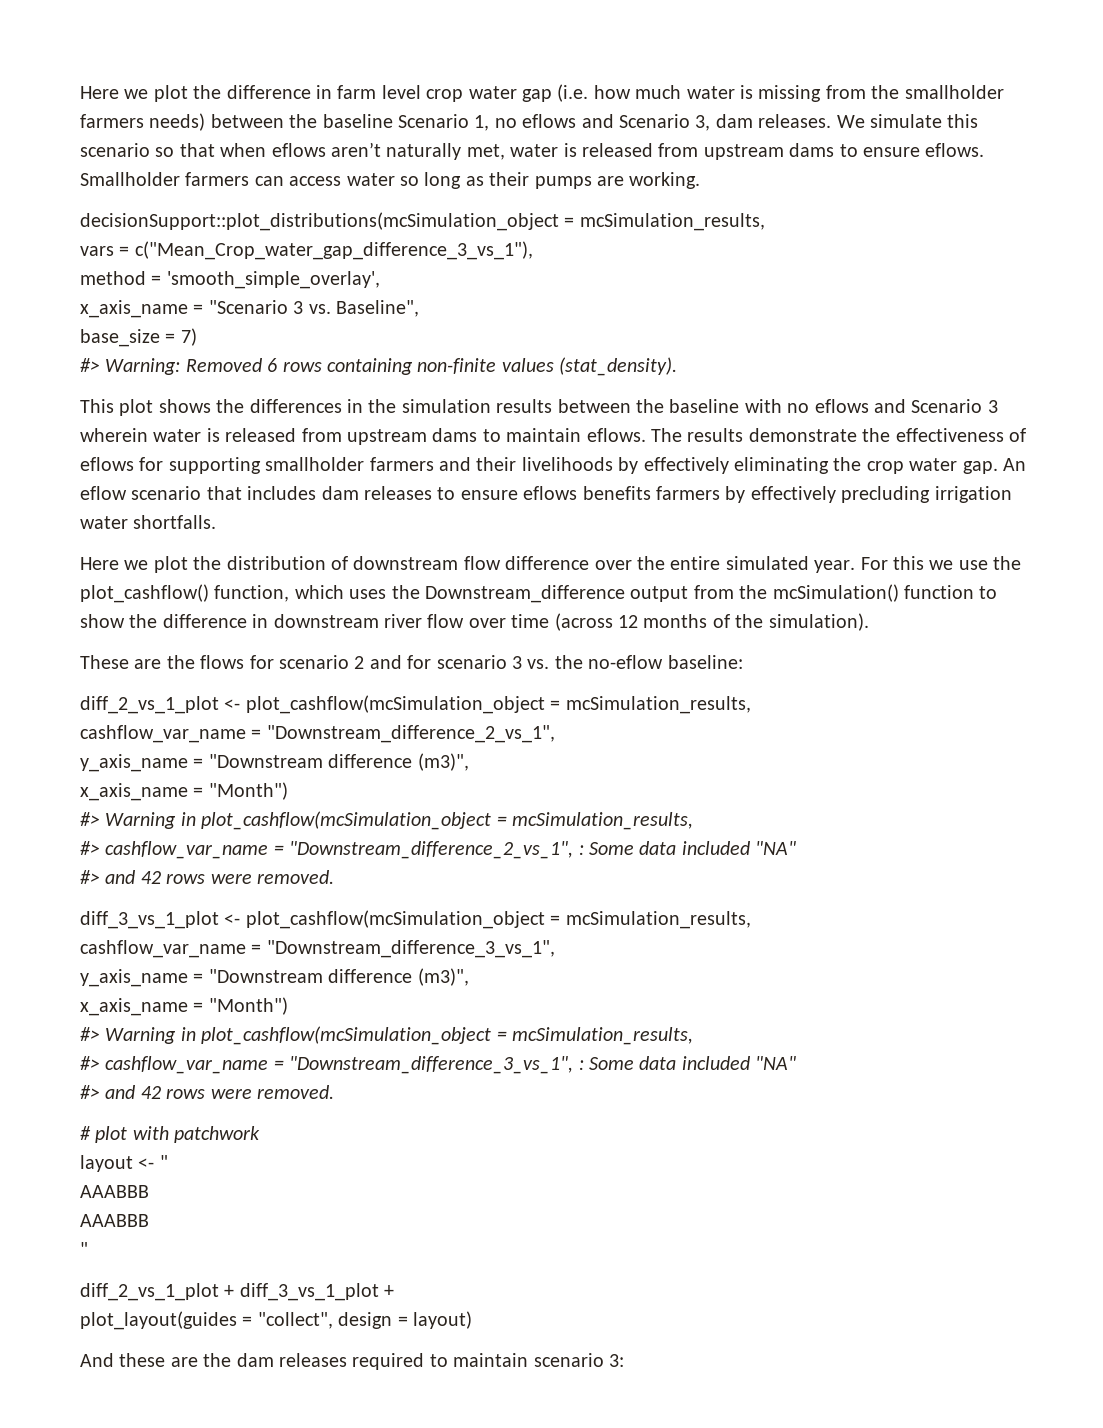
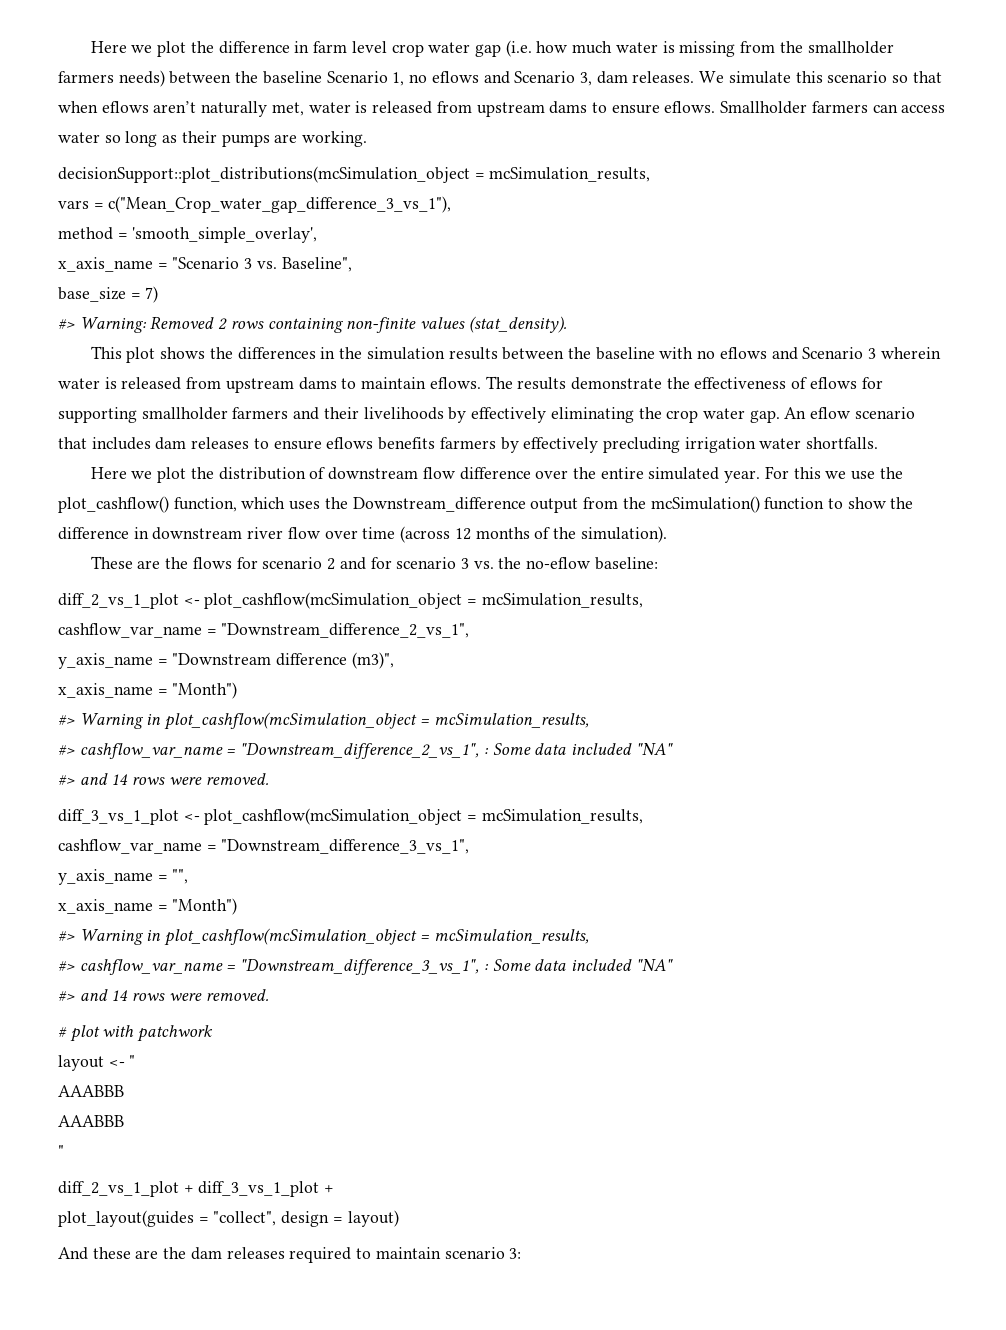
- #> Warning: Removed 6 rows containing non-finite values (stat_density).
+ #> Warning: Removed 2 rows containing non-finite values (stat_density).
  #> cashflow_var_name = "Downstream_difference_2_vs_1", : Some data included "NA"
- #> and 42 rows were removed.
+ #> and 14 rows were removed.
  diff_3_vs_1_plot <- plot_cashflow(mcSimulation_object = mcSimulation_results,
  cashflow_var_name = "Downstream_difference_3_vs_1",
- y_axis_name = "Downstream difference (m3)",
+ y_axis_name = "",
  #> cashflow_var_name = "Downstream_difference_3_vs_1", : Some data included "NA"
- #> and 42 rows were removed.
+ #> and 14 rows were removed.

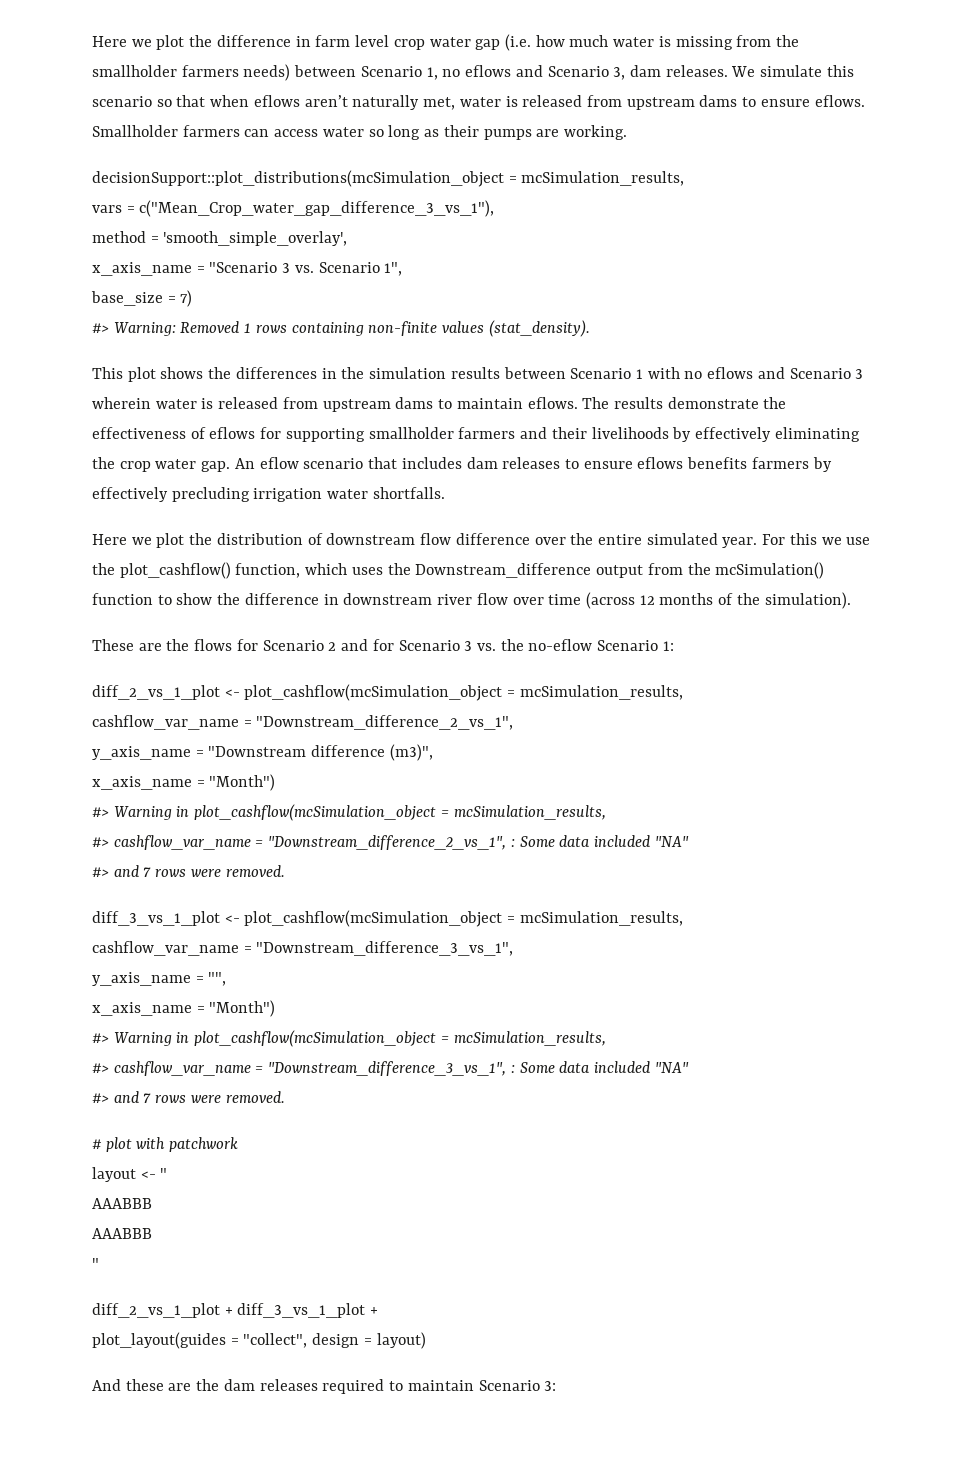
- Here we plot the difference in farm level crop water gap (i.e. how much water is missing from the smallholder farmers needs) between the baseline Scenario 1, no eflows and Scenario 3, dam releases.
+ Here we plot the difference in farm level crop water gap (i.e. how much water is missing from the smallholder farmers needs) between Scenario 1, no eflows and Scenario 3, dam releases.
- x_axis_name = "Scenario 3 vs. Baseline",
+ x_axis_name = "Scenario 3 vs. Scenario 1",
- #> Warning: Removed 2 rows containing non-finite values (stat_density).
+ #> Warning: Removed 1 rows containing non-finite values (stat_density).
- This plot shows the differences in the simulation results between the baseline with no eflows and Scenario 3 wherein water is released from upstream dams to maintain eflows.
+ This plot shows the differences in the simulation results between Scenario 1 with no eflows and Scenario 3 wherein water is released from upstream dams to maintain eflows.
- These are the flows for scenario 2 and for scenario 3 vs. the no-eflow baseline:
+ These are the flows for Scenario 2 and for Scenario 3 vs. the no-eflow Scenario 1:
  #> cashflow_var_name = "Downstream_difference_2_vs_1", : Some data included "NA"
- #> and 14 rows were removed.
+ #> and 7 rows were removed.
  #> cashflow_var_name = "Downstream_difference_3_vs_1", : Some data included "NA"
- #> and 14 rows were removed.
+ #> and 7 rows were removed.
- And these are the dam releases required to maintain scenario 3:
+ And these are the dam releases required to maintain Scenario 3:

